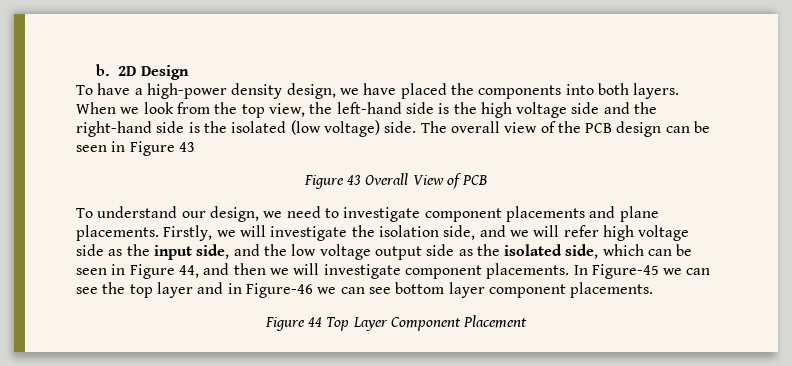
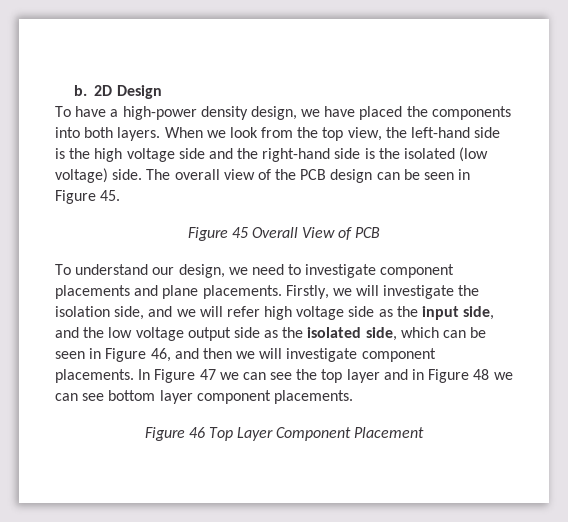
- The overall view of the PCB design can be seen in Figure 43
- Figure 43 Overall View of PCB
+ The overall view of the PCB design can be seen in Figure 45.
+ Figure 45 Overall View of PCB
- Firstly, we will investigate the isolation side, and we will refer high voltage side as the input side, and the low voltage output side as the isolated side, which can be seen in Figure 44, and then we will investigate component placements.
+ Firstly, we will investigate the isolation side, and we will refer high voltage side as the input side, and the low voltage output side as the isolated side, which can be seen in Figure 46, and then we will investigate component placements.
- In Figure-45 we can see the top layer and in Figure-46 we can see bottom layer component placements.
+ In Figure 47 we can see the top layer and in Figure 48 we can see bottom layer component placements.
- Figure 44 Top Layer Component Placement
+ Figure 46 Top Layer Component Placement

